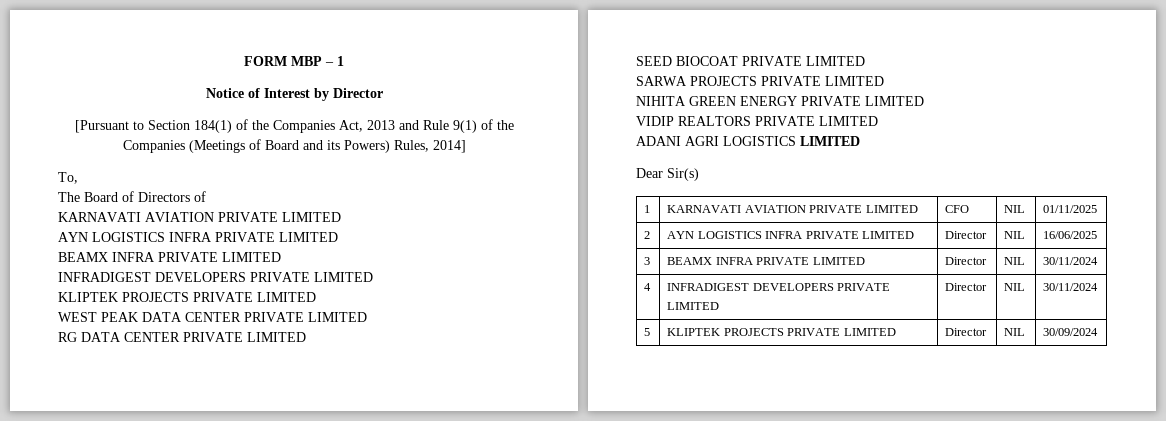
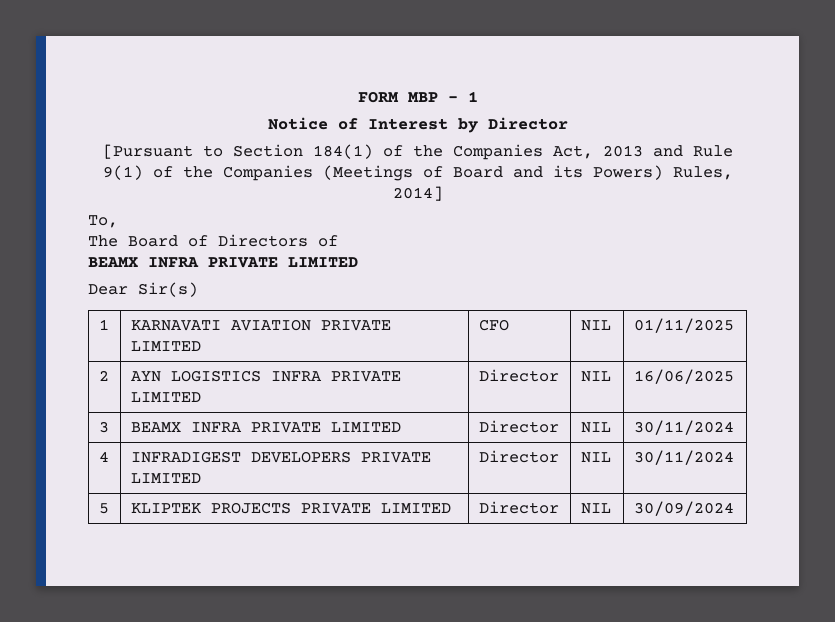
  The Board of Directors of
- KARNAVATI AVIATION PRIVATE LIMITED
- AYN LOGISTICS INFRA PRIVATE LIMITED
  BEAMX INFRA PRIVATE LIMITED
- INFRADIGEST DEVELOPERS PRIVATE LIMITED
- KLIPTEK PROJECTS PRIVATE LIMITED
- WEST PEAK DATA CENTER PRIVATE LIMITED
- RG DATA CENTER PRIVATE LIMITED
- SEED BIOCOAT PRIVATE LIMITED
- SARWA PROJECTS PRIVATE LIMITED
- NIHITA GREEN ENERGY PRIVATE LIMITED
- VIDIP REALTORS PRIVATE LIMITED
- ADANI AGRI LOGISTICS LIMITED

